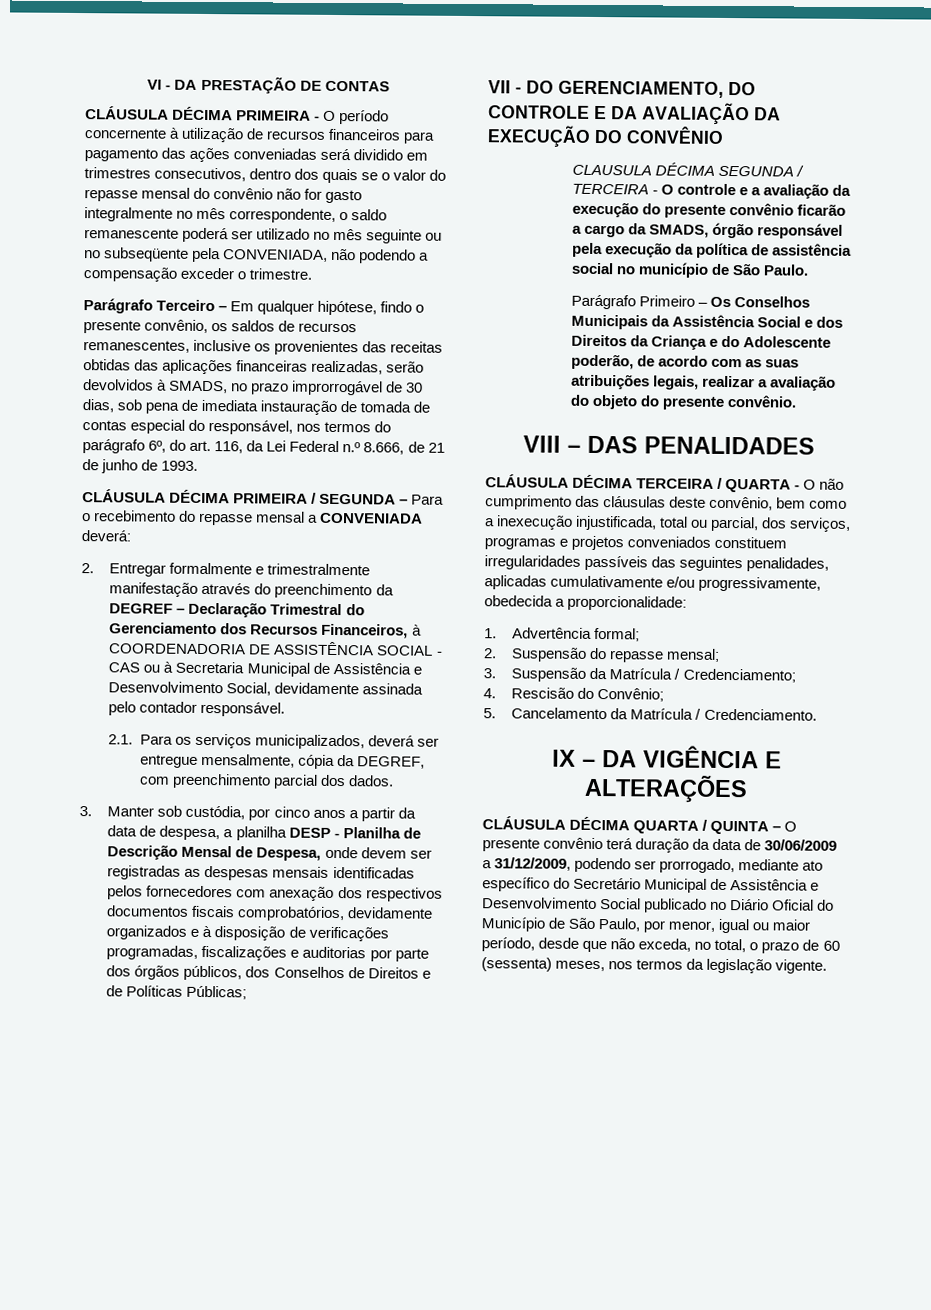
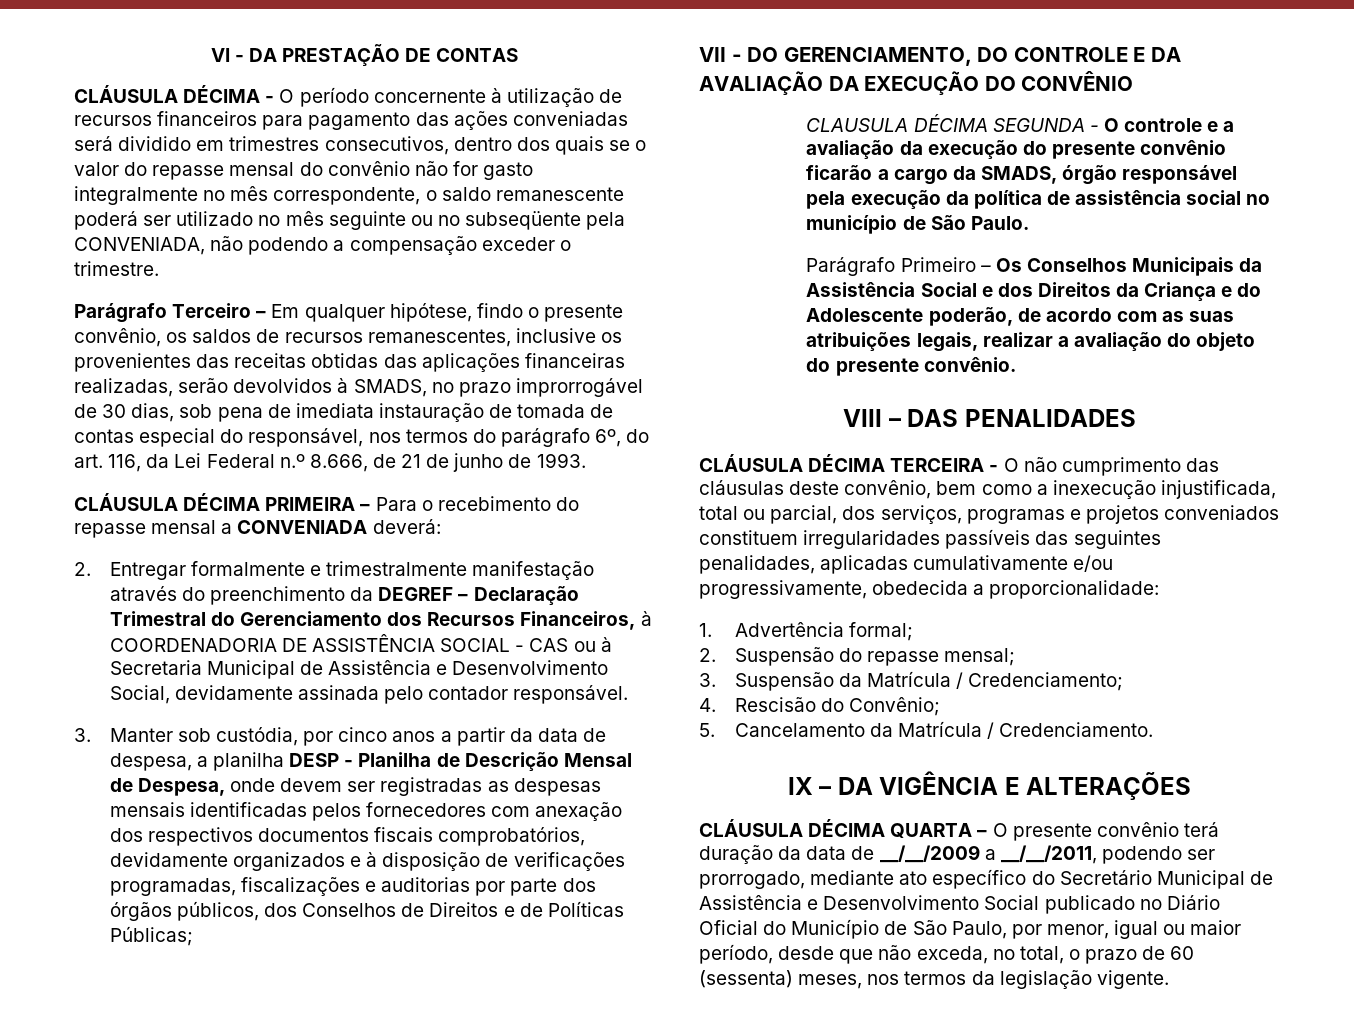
- CLÁUSULA DÉCIMA PRIMEIRA - O período concernente à utilização de recursos financeiros para pagamento das ações conveniadas será dividido em trimestres consecutivos, dentro dos quais se o valor do repasse mensal do convênio não for gasto integralmente no mês correspondente, o saldo remanescente poderá ser utilizado no mês seguinte ou no subseqüente pela CONVENIADA, não podendo a compensação exceder o trimestre.
+ CLÁUSULA DÉCIMA - O período concernente à utilização de recursos financeiros para pagamento das ações conveniadas será dividido em trimestres consecutivos, dentro dos quais se o valor do repasse mensal do convênio não for gasto integralmente no mês correspondente, o saldo remanescente poderá ser utilizado no mês seguinte ou no subseqüente pela CONVENIADA, não podendo a compensação exceder o trimestre.
- CLÁUSULA DÉCIMA PRIMEIRA / SEGUNDA – Para o recebimento do repasse mensal a CONVENIADA deverá:
+ CLÁUSULA DÉCIMA PRIMEIRA – Para o recebimento do repasse mensal a CONVENIADA deverá:
- 2.1. Para os serviços municipalizados, deverá ser entregue mensalmente, cópia da DEGREF, com preenchimento parcial dos dados.
- CLAUSULA DÉCIMA SEGUNDA / TERCEIRA - O controle e a avaliação da execução do presente convênio ficarão a cargo da SMADS, órgão responsável pela execução da política de assistência social no município de São Paulo.
+ CLAUSULA DÉCIMA SEGUNDA - O controle e a avaliação da execução do presente convênio ficarão a cargo da SMADS, órgão responsável pela execução da política de assistência social no município de São Paulo.
- CLÁUSULA DÉCIMA TERCEIRA / QUARTA - O não cumprimento das cláusulas deste convênio, bem como a inexecução injustificada, total ou parcial, dos serviços, programas e projetos conveniados constituem irregularidades passíveis das seguintes penalidades, aplicadas cumulativamente e/ou progressivamente, obedecida a proporcionalidade:
+ CLÁUSULA DÉCIMA TERCEIRA - O não cumprimento das cláusulas deste convênio, bem como a inexecução injustificada, total ou parcial, dos serviços, programas e projetos conveniados constituem irregularidades passíveis das seguintes penalidades, aplicadas cumulativamente e/ou progressivamente, obedecida a proporcionalidade:
- CLÁUSULA DÉCIMA QUARTA / QUINTA – O presente convênio terá duração da data de 30/06/2009 a 31/12/2009, podendo ser prorrogado, mediante ato específico do Secretário Municipal de Assistência e Desenvolvimento Social publicado no Diário Oficial do Município de São Paulo, por menor, igual ou maior período, desde que não exceda, no total, o prazo de 60 (sessenta) meses, nos termos da legislação vigente.
+ CLÁUSULA DÉCIMA QUARTA – O presente convênio terá duração da data de __/__/2009 a __/__/2011, podendo ser prorrogado, mediante ato específico do Secretário Municipal de Assistência e Desenvolvimento Social publicado no Diário Oficial do Município de São Paulo, por menor, igual ou maior período, desde que não exceda, no total, o prazo de 60 (sessenta) meses, nos termos da legislação vigente.

